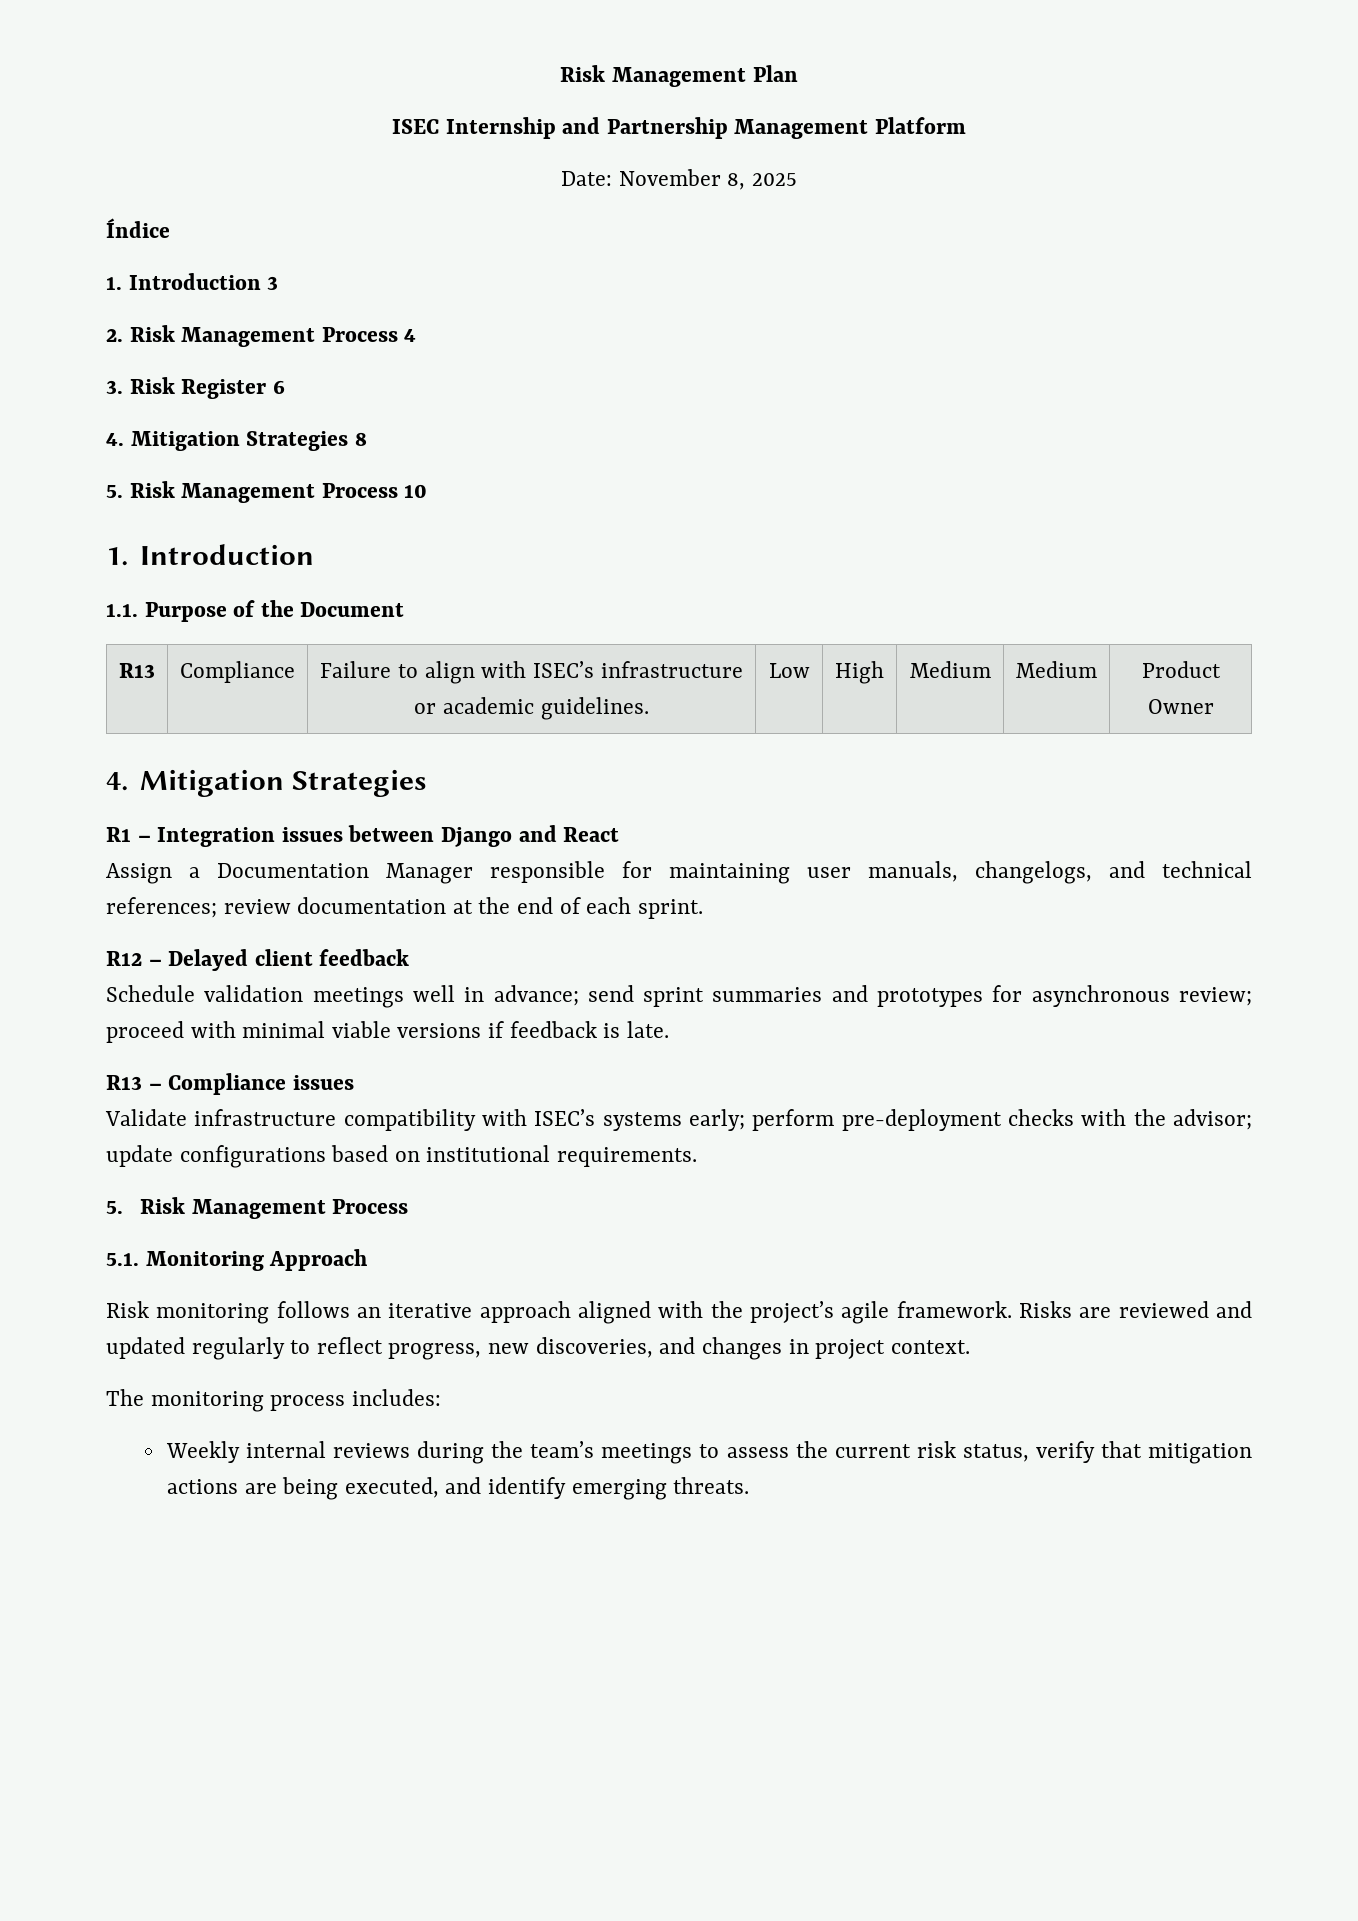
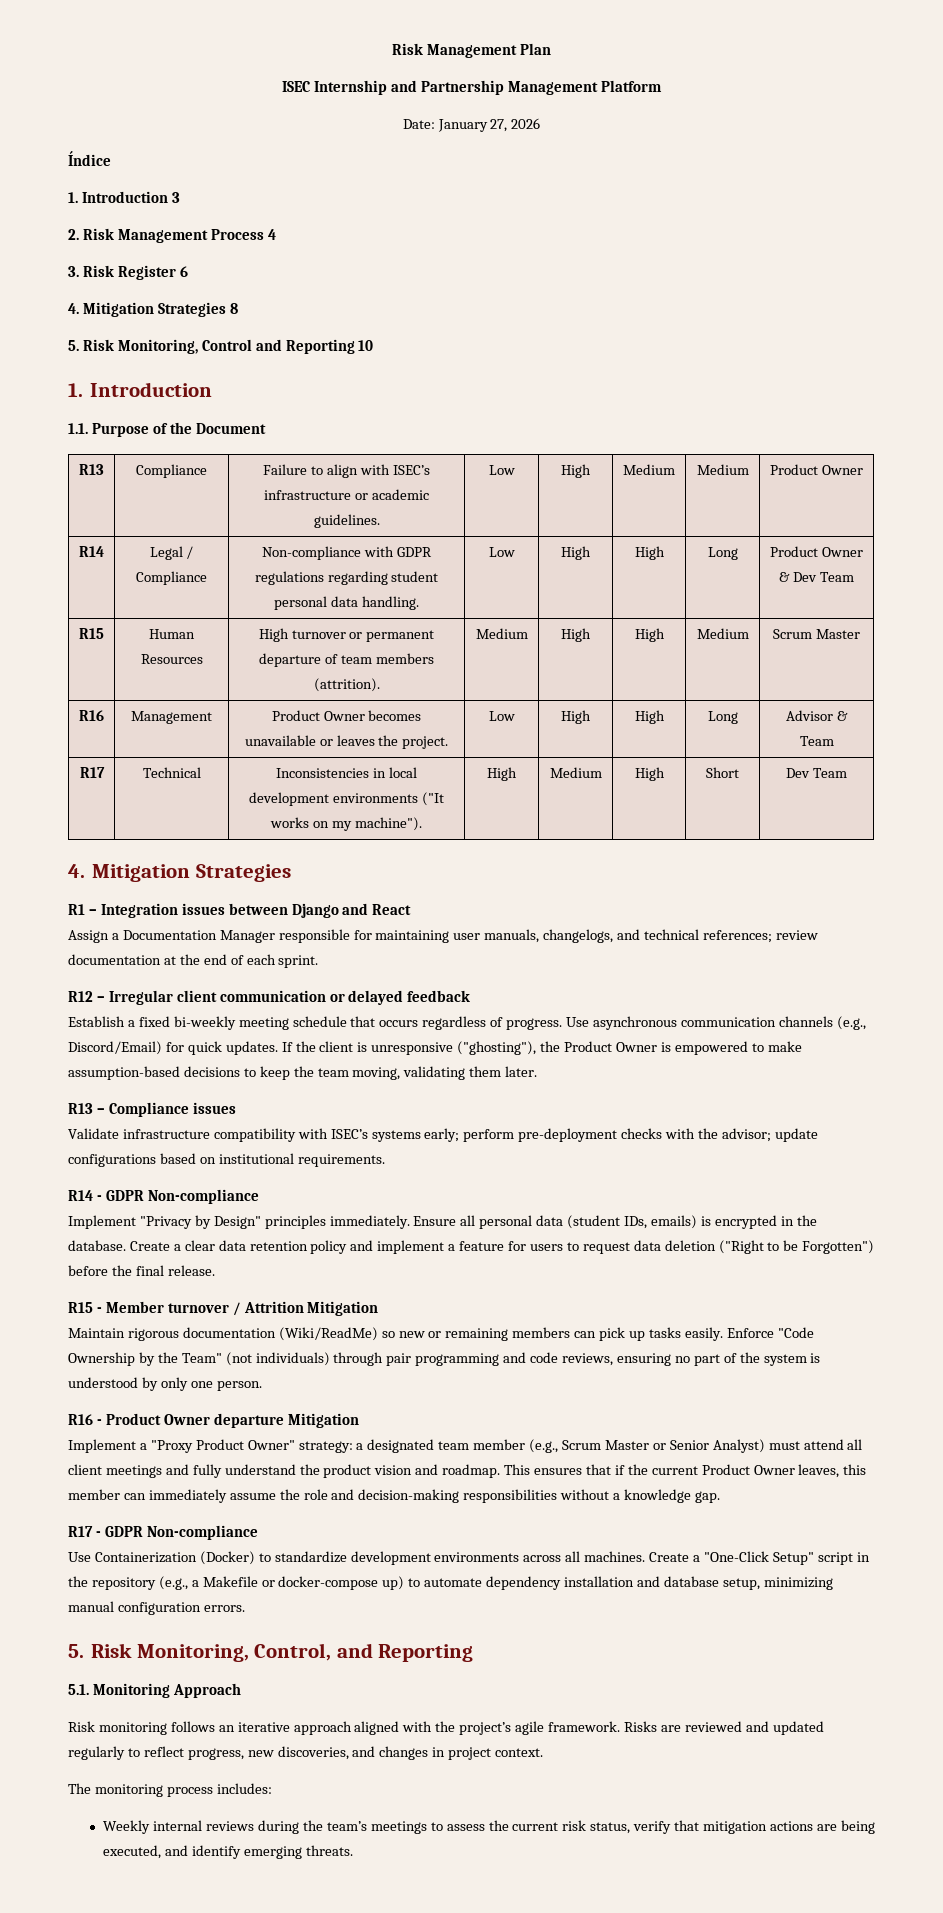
- Date: November 8, 2025
+ Date: January 27, 2026
- 5. Risk Management Process 10
+ 5. Risk Monitoring, Control and Reporting 10
+ R14 | Legal / Compliance | Non-compliance with GDPR regulations regarding student personal data handling. | Low | High | High | Long | Product Owner & Dev Team
+ R15 | Human Resources | High turnover or permanent departure of team members (attrition). | Medium | High | High | Medium | Scrum Master
+ R16 | Management | Product Owner becomes unavailable or leaves the project. | Low | High | High | Long | Advisor & Team
+ R17 | Technical | Inconsistencies in local development environments ("It works on my machine"). | High | Medium | High | Short | Dev Team
- R12 – Delayed client feedback
- Schedule validation meetings well in advance; send sprint summaries and prototypes for asynchronous review; proceed with minimal viable versions if feedback is late.
+ R12 – Irregular client communication or delayed feedback
+ Establish a fixed bi-weekly meeting schedule that occurs regardless of progress. Use asynchronous communication channels (e.g., Discord/Email) for quick updates. If the client is unresponsive ("ghosting"), the Product Owner is empowered to make assumption-based decisions to keep the team moving, validating them later.
  Validate infrastructure compatibility with ISEC’s systems early; perform pre-deployment checks with the advisor; update configurations based on institutional requirements.
- 5. Risk Management Process
+ R14 - GDPR Non-compliance
+ Implement "Privacy by Design" principles immediately. Ensure all personal data (student IDs, emails) is encrypted in the database. Create a clear data retention policy and implement a feature for users to request data deletion ("Right to be Forgotten") before the final release.
+ R15 - Member turnover / Attrition Mitigation
+ Maintain rigorous documentation (Wiki/ReadMe) so new or remaining members can pick up tasks easily. Enforce "Code Ownership by the Team" (not individuals) through pair programming and code reviews, ensuring no part of the system is understood by only one person.
+ R16 - Product Owner departure Mitigation
+ Implement a "Proxy Product Owner" strategy: a designated team member (e.g., Scrum Master or Senior Analyst) must attend all client meetings and fully understand the product vision and roadmap. This ensures that if the current Product Owner leaves, this member can immediately assume the role and decision-making responsibilities without a knowledge gap.
+ R17 - GDPR Non-compliance
+ Use Containerization (Docker) to standardize development environments across all machines. Create a "One-Click Setup" script in the repository (e.g., a Makefile or docker-compose up) to automate dependency installation and database setup, minimizing manual configuration errors.
+ 5. Risk Monitoring, Control, and Reporting

